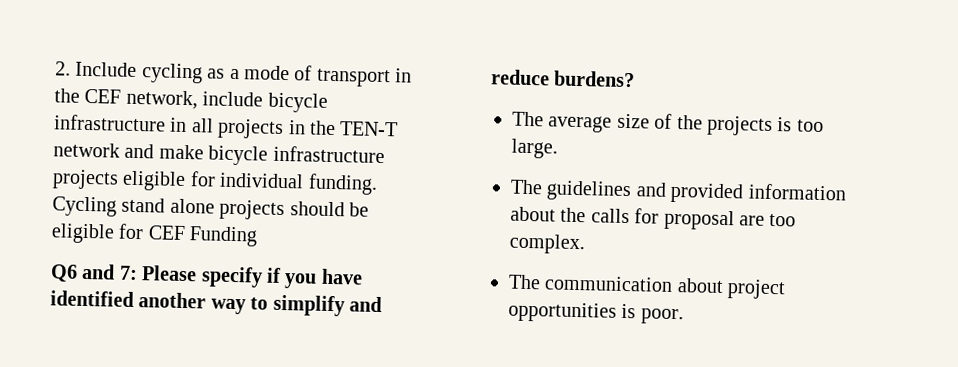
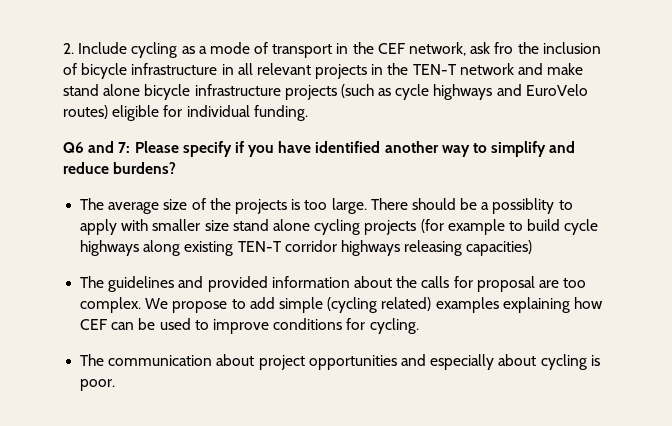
- 2. Include cycling as a mode of transport in the CEF network, include bicycle infrastructure in all projects in the TEN-T network and make bicycle infrastructure projects eligible for individual funding. Cycling stand alone projects should be eligible for CEF Funding
+ 2. Include cycling as a mode of transport in the CEF network, ask fro the inclusion of bicycle infrastructure in all relevant projects in the TEN-T network and make stand alone bicycle infrastructure projects (such as cycle highways and EuroVelo routes) eligible for individual funding.
+ There should be a possiblity to apply with smaller size stand alone cycling projects (for example to build cycle highways along existing TEN-T corridor highways releasing capacities)
+ We propose to add simple (cycling related) examples explaining how CEF can be used to improve conditions for cycling.
- The communication about project opportunities is poor.
+ The communication about project opportunities and especially about cycling is poor.

